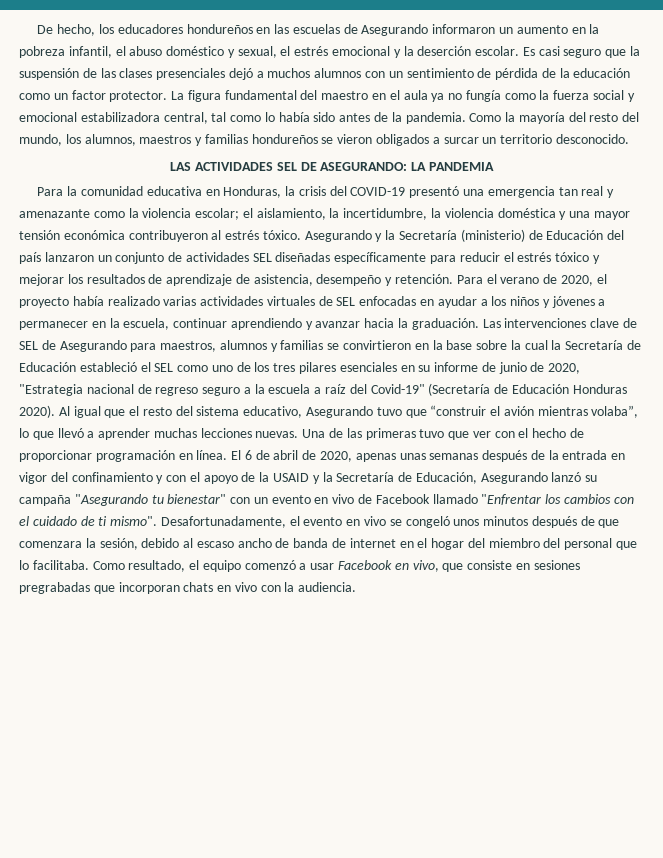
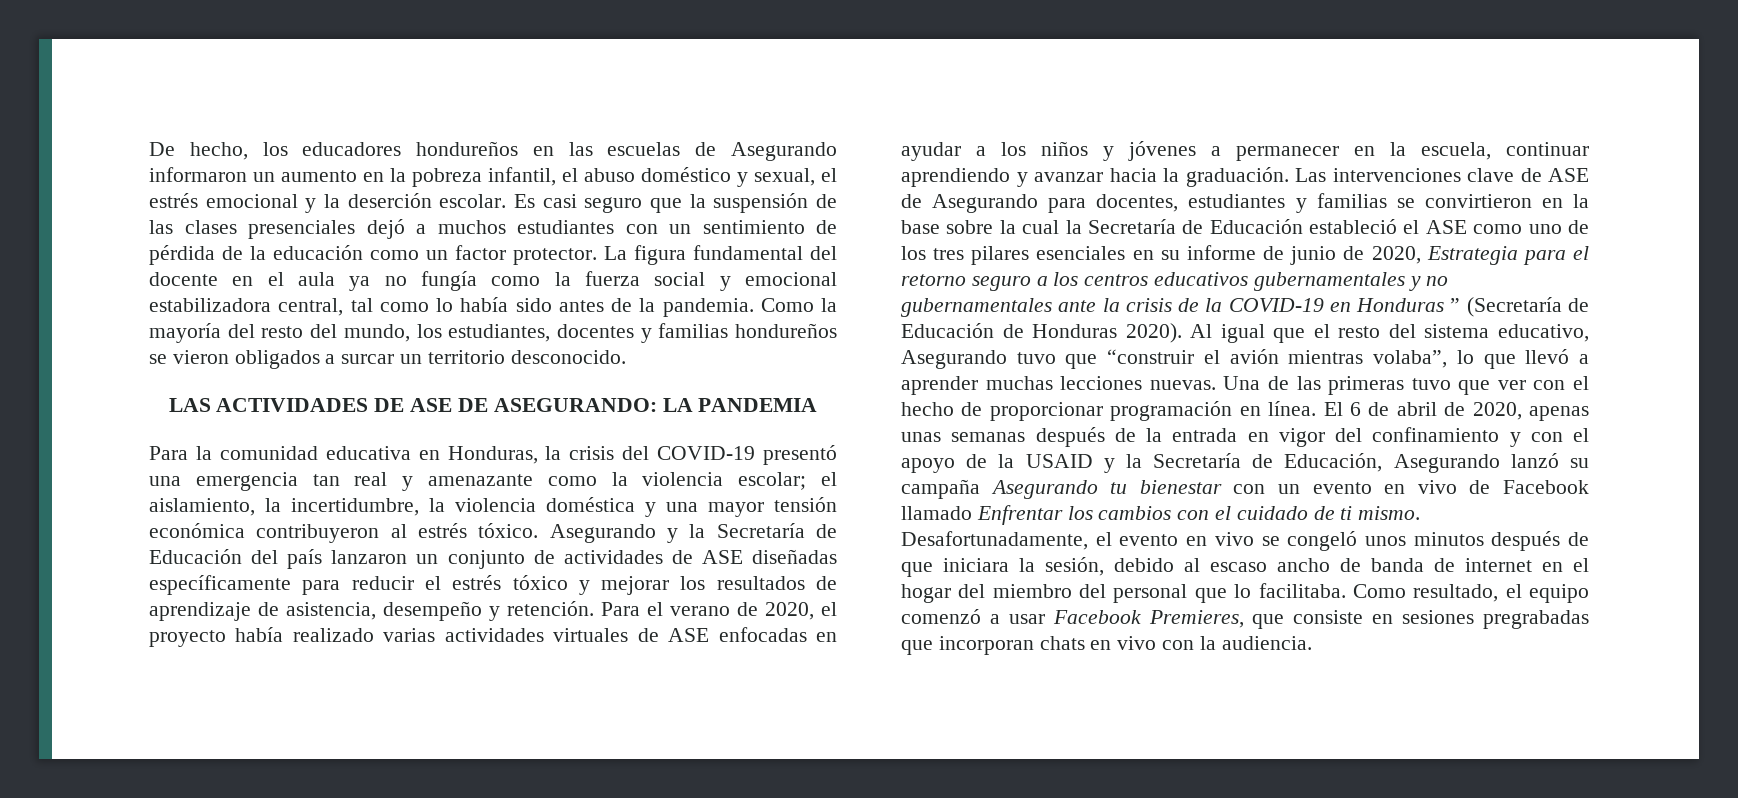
- Es casi seguro que la suspensión de las clases presenciales dejó a muchos alumnos con un sentimiento de pérdida de la educación como un factor protector.
+ Es casi seguro que la suspensión de las clases presenciales dejó a muchos estudiantes con un sentimiento de pérdida de la educación como un factor protector.
- La figura fundamental del maestro en el aula ya no fungía como la fuerza social y emocional estabilizadora central, tal como lo había sido antes de la pandemia.
+ La figura fundamental del docente en el aula ya no fungía como la fuerza social y emocional estabilizadora central, tal como lo había sido antes de la pandemia.
- Como la mayoría del resto del mundo, los alumnos, maestros y familias hondureños se vieron obligados a surcar un territorio desconocido.
+ Como la mayoría del resto del mundo, los estudiantes, docentes y familias hondureños se vieron obligados a surcar un territorio desconocido.
- LAS ACTIVIDADES SEL DE ASEGURANDO: LA PANDEMIA
+ LAS ACTIVIDADES DE ASE DE ASEGURANDO: LA PANDEMIA
- Asegurando y la Secretaría (ministerio) de Educación del país lanzaron un conjunto de actividades SEL diseñadas específicamente para reducir el estrés tóxico y mejorar los resultados de aprendizaje de asistencia, desempeño y retención.
+ Asegurando y la Secretaría de Educación del país lanzaron un conjunto de actividades de ASE diseñadas específicamente para reducir el estrés tóxico y mejorar los resultados de aprendizaje de asistencia, desempeño y retención.
- Para el verano de 2020, el proyecto había realizado varias actividades virtuales de SEL enfocadas en ayudar a los niños y jóvenes a permanecer en la escuela, continuar aprendiendo y avanzar hacia la graduación.
+ Para el verano de 2020, el proyecto había realizado varias actividades virtuales de ASE enfocadas en ayudar a los niños y jóvenes a permanecer en la escuela, continuar aprendiendo y avanzar hacia la graduación.
- Las intervenciones clave de SEL de Asegurando para maestros, alumnos y familias se convirtieron en la base sobre la cual la Secretaría de Educación estableció el SEL como uno de los tres pilares esenciales en su informe de junio de 2020, "Estrategia nacional de regreso seguro a la escuela a raíz del Covid-19" (Secretaría de Educación Honduras 2020).
+ Las intervenciones clave de ASE de Asegurando para docentes, estudiantes y familias se convirtieron en la base sobre la cual la Secretaría de Educación estableció el ASE como uno de los tres pilares esenciales en su informe de junio de 2020, Estrategia para el retorno seguro a los centros educativos gubernamentales y no gubernamentales ante la crisis de la COVID-19 en Honduras ” (Secretaría de Educación de Honduras 2020).
- El 6 de abril de 2020, apenas unas semanas después de la entrada en vigor del confinamiento y con el apoyo de la USAID y la Secretaría de Educación, Asegurando lanzó su campaña "Asegurando tu bienestar" con un evento en vivo de Facebook llamado "Enfrentar los cambios con el cuidado de ti mismo".
+ El 6 de abril de 2020, apenas unas semanas después de la entrada en vigor del confinamiento y con el apoyo de la USAID y la Secretaría de Educación, Asegurando lanzó su campaña Asegurando tu bienestar con un evento en vivo de Facebook llamado Enfrentar los cambios con el cuidado de ti mismo.
- Desafortunadamente, el evento en vivo se congeló unos minutos después de que comenzara la sesión, debido al escaso ancho de banda de internet en el hogar del miembro del personal que lo facilitaba.
+ Desafortunadamente, el evento en vivo se congeló unos minutos después de que iniciara la sesión, debido al escaso ancho de banda de internet en el hogar del miembro del personal que lo facilitaba.
- Como resultado, el equipo comenzó a usar Facebook en vivo, que consiste en sesiones pregrabadas que incorporan chats en vivo con la audiencia.
+ Como resultado, el equipo comenzó a usar Facebook Premieres, que consiste en sesiones pregrabadas que incorporan chats en vivo con la audiencia.

